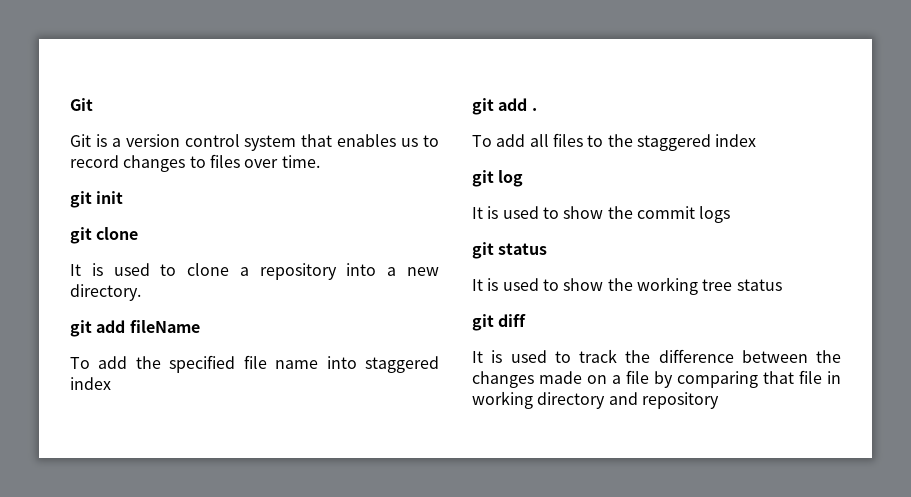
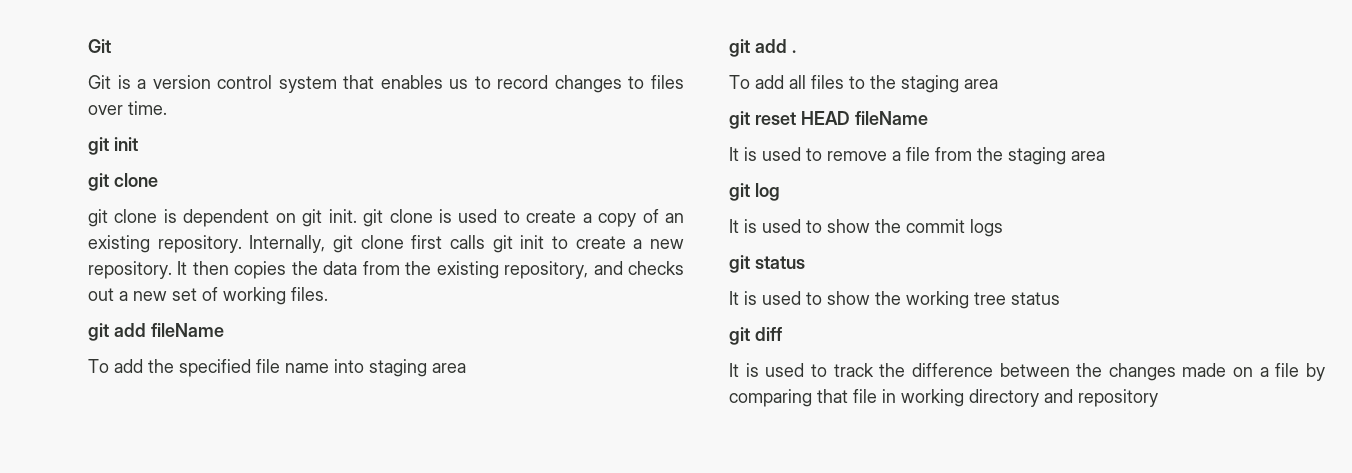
- It is used to clone a repository into a new directory.
+ git clone is dependent on git init. git clone is used to create a copy of an existing repository. Internally, git clone first calls git init to create a new repository. It then copies the data from the existing repository, and checks out a new set of working files.
- To add the specified file name into staggered index
+ To add the specified file name into staging area
- To add all files to the staggered index
+ To add all files to the staging area
+ git reset HEAD fileName
+ It is used to remove a file from the staging area

